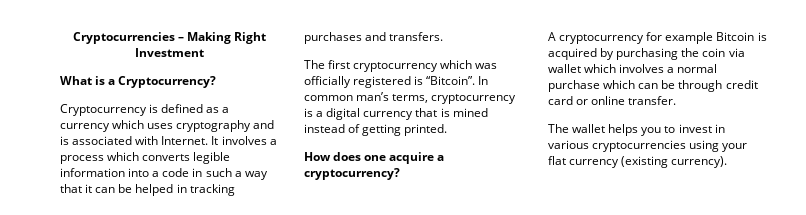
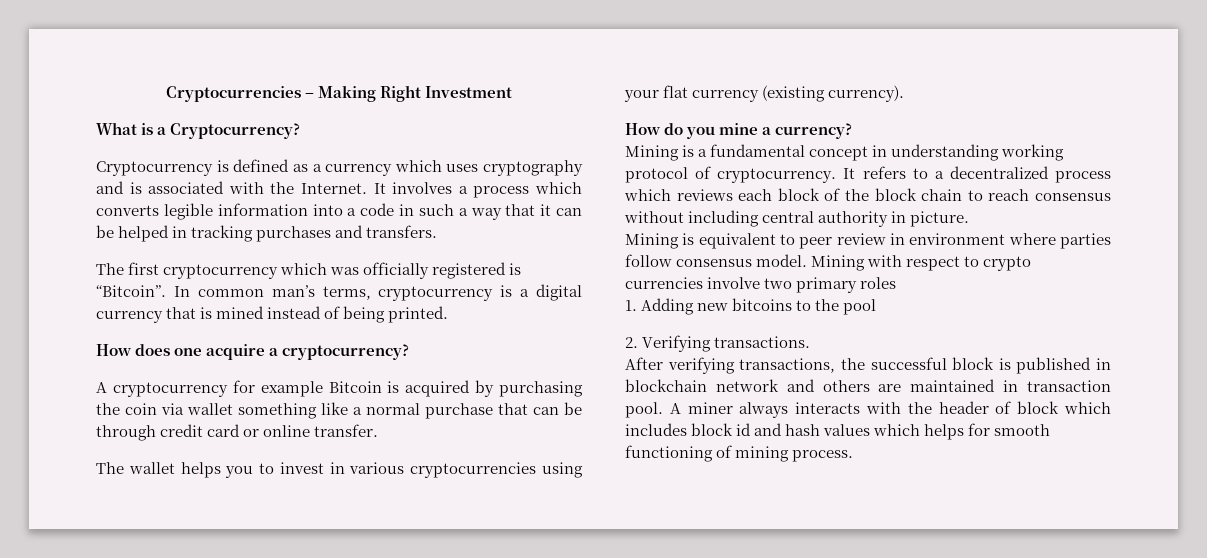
- Cryptocurrency is defined as a currency which uses cryptography and is associated with Internet.
+ Cryptocurrency is defined as a currency which uses cryptography and is associated with the Internet.
- In common man’s terms, cryptocurrency is a digital currency that is mined instead of getting printed.
+ In common man’s terms, cryptocurrency is a digital currency that is mined instead of being printed.
- A cryptocurrency for example Bitcoin is acquired by purchasing the coin via wallet which involves a normal purchase which can be through credit card or online transfer.
+ A cryptocurrency for example Bitcoin is acquired by purchasing the coin via wallet something like a normal purchase that can be through credit card or online transfer.
+ How do you mine a currency?
+ Mining is a fundamental concept in understanding working protocol of cryptocurrency. It refers to a decentralized process which reviews each block of the block chain to reach consensus without including central authority in picture.
+ Mining is equivalent to peer review in environment where parties follow consensus model. Mining with respect to crypto currencies involve two primary roles
+ 1. Adding new bitcoins to the pool
+ 2. Verifying transactions.
+ After verifying transactions, the successful block is published in blockchain network and others are maintained in transaction pool. A miner always interacts with the header of block which includes block id and hash values which helps for smooth functioning of mining process.

